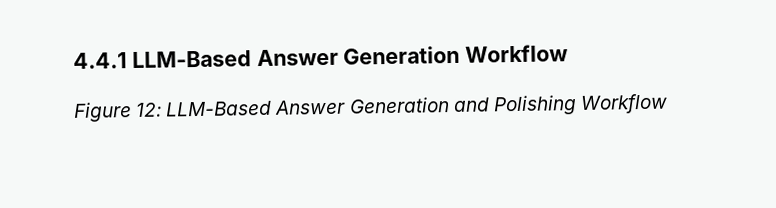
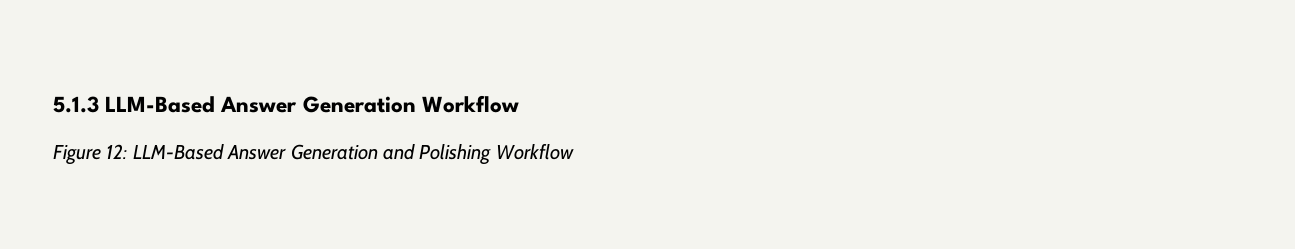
- 4.4.1 LLM-Based Answer Generation Workflow
+ 5.1.3 LLM-Based Answer Generation Workflow

